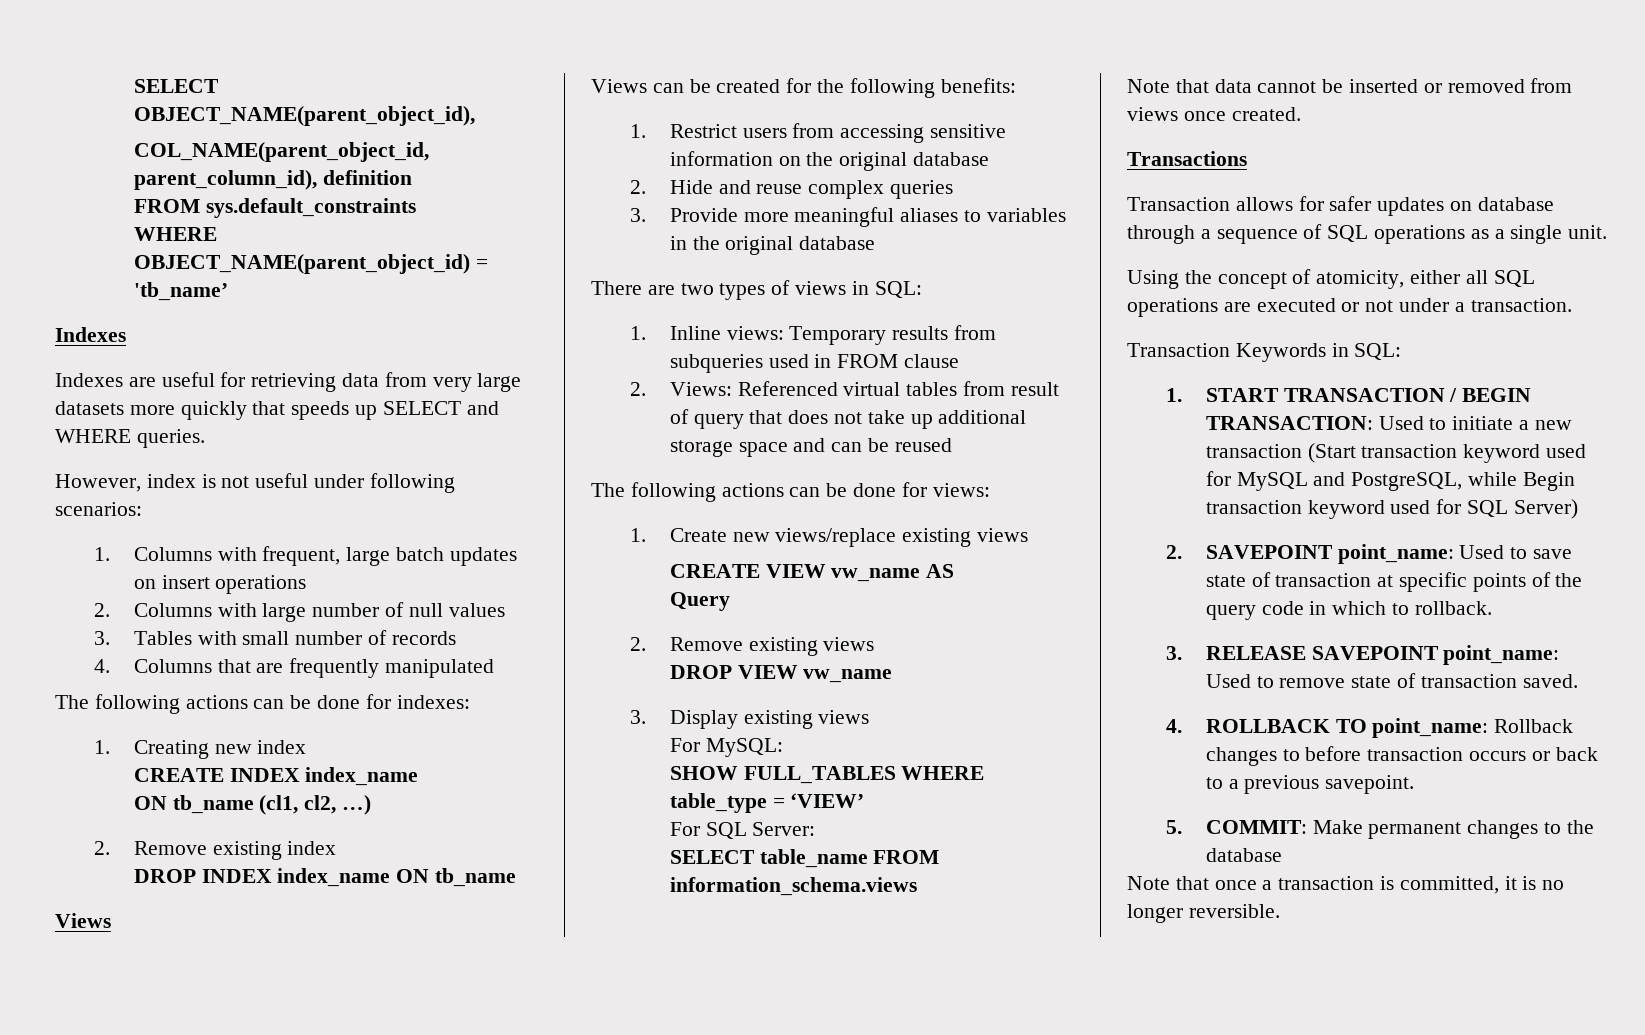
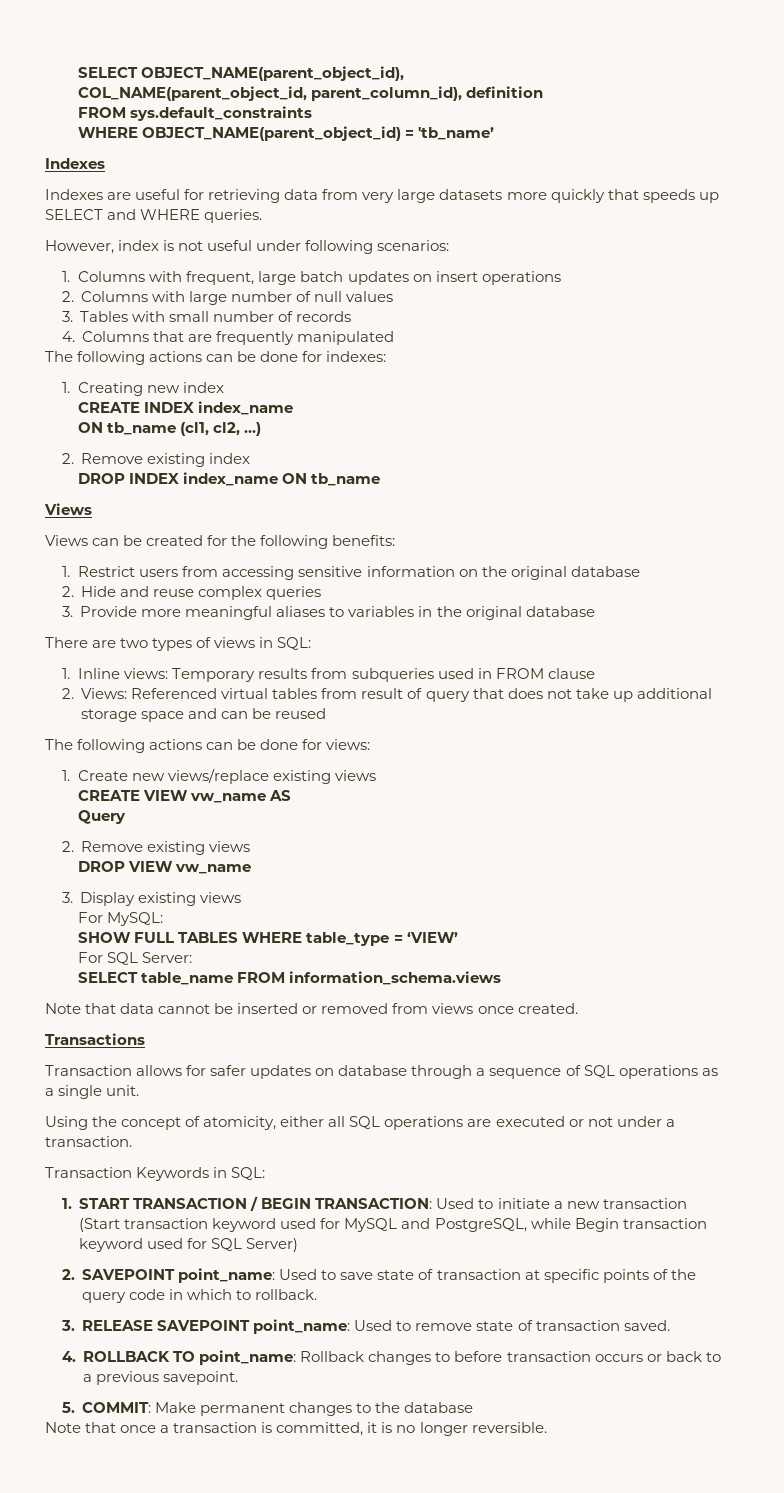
- SHOW FULL_TABLES WHERE table_type = ‘VIEW’
+ SHOW FULL TABLES WHERE table_type = ‘VIEW’

